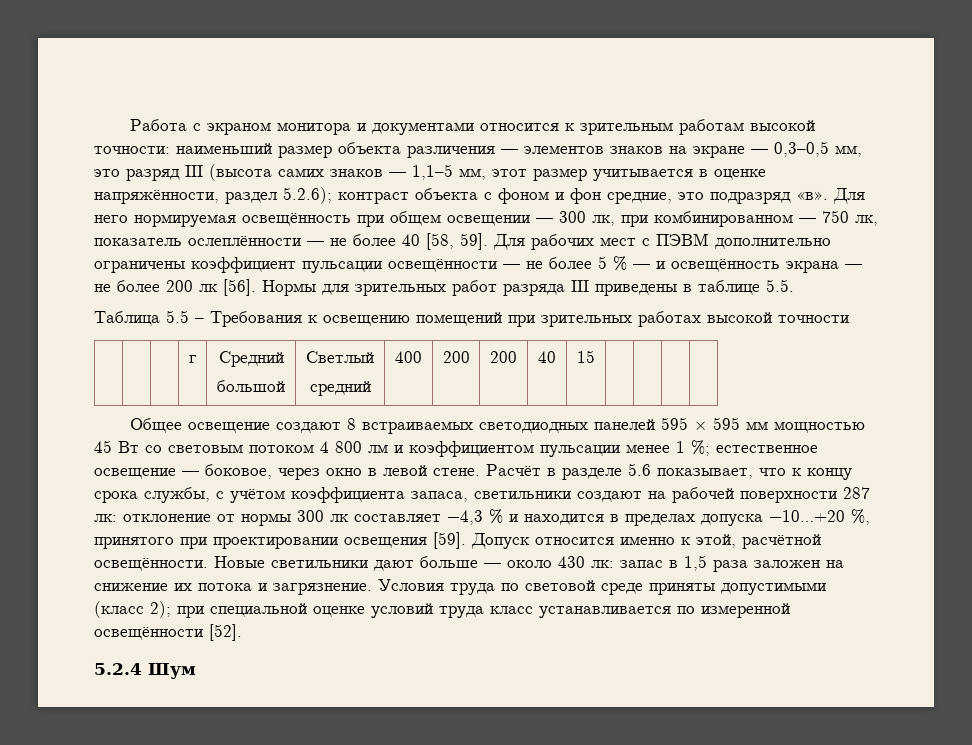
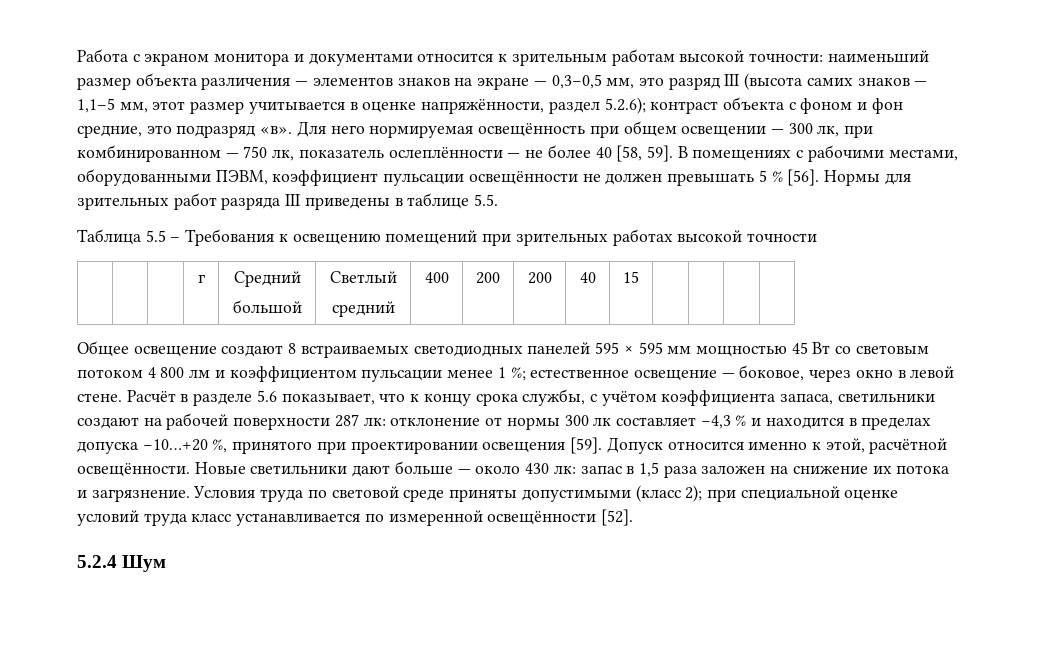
- Для рабочих мест с ПЭВМ дополнительно ограничены коэффициент пульсации освещённости — не более 5 % — и освещённость экрана — не более 200 лк [56].
+ В помещениях с рабочими местами, оборудованными ПЭВМ, коэффициент пульсации освещённости не должен превышать 5 % [56].

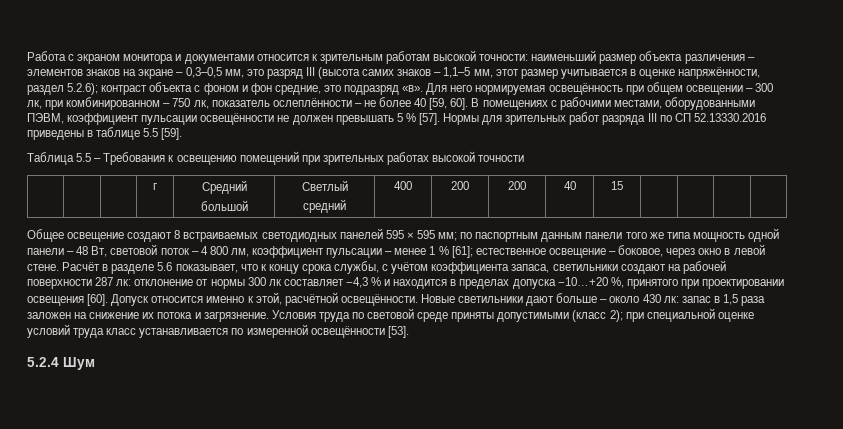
- Работа с экраном монитора и документами относится к зрительным работам высокой точности: наименьший размер объекта различения — элементов знаков на экране — 0,3–0,5 мм, это разряд III (высота самих знаков — 1,1–5 мм, этот размер учитывается в оценке напряжённости, раздел 5.2.6); контраст объекта с фоном и фон средние, это подразряд «в».
+ Работа с экраном монитора и документами относится к зрительным работам высокой точности: наименьший размер объекта различения – элементов знаков на экране – 0,3–0,5 мм, это разряд III (высота самих знаков – 1,1–5 мм, этот размер учитывается в оценке напряжённости, раздел 5.2.6); контраст объекта с фоном и фон средние, это подразряд «в».
- Для него нормируемая освещённость при общем освещении — 300 лк, при комбинированном — 750 лк, показатель ослеплённости — не более 40 [58, 59].
+ Для него нормируемая освещённость при общем освещении – 300 лк, при комбинированном – 750 лк, показатель ослеплённости – не более 40 [59, 60].
- В помещениях с рабочими местами, оборудованными ПЭВМ, коэффициент пульсации освещённости не должен превышать 5 % [56].
+ В помещениях с рабочими местами, оборудованными ПЭВМ, коэффициент пульсации освещённости не должен превышать 5 % [57].
- Нормы для зрительных работ разряда III приведены в таблице 5.5.
+ Нормы для зрительных работ разряда III по СП 52.13330.2016 приведены в таблице 5.5 [59].
- Общее освещение создают 8 встраиваемых светодиодных панелей 595 × 595 мм мощностью 45 Вт со световым потоком 4 800 лм и коэффициентом пульсации менее 1 %; естественное освещение — боковое, через окно в левой стене.
+ Общее освещение создают 8 встраиваемых светодиодных панелей 595 × 595 мм; по паспортным данным панели того же типа мощность одной панели – 48 Вт, световой поток – 4 800 лм, коэффициент пульсации – менее 1 % [61]; естественное освещение – боковое, через окно в левой стене.
- Расчёт в разделе 5.6 показывает, что к концу срока службы, с учётом коэффициента запаса, светильники создают на рабочей поверхности 287 лк: отклонение от нормы 300 лк составляет −4,3 % и находится в пределах допуска −10…+20 %, принятого при проектировании освещения [59].
+ Расчёт в разделе 5.6 показывает, что к концу срока службы, с учётом коэффициента запаса, светильники создают на рабочей поверхности 287 лк: отклонение от нормы 300 лк составляет −4,3 % и находится в пределах допуска −10…+20 %, принятого при проектировании освещения [60].
- Новые светильники дают больше — около 430 лк: запас в 1,5 раза заложен на снижение их потока и загрязнение.
+ Новые светильники дают больше – около 430 лк: запас в 1,5 раза заложен на снижение их потока и загрязнение.
- Условия труда по световой среде приняты допустимыми (класс 2); при специальной оценке условий труда класс устанавливается по измеренной освещённости [52].
+ Условия труда по световой среде приняты допустимыми (класс 2); при специальной оценке условий труда класс устанавливается по измеренной освещённости [53].

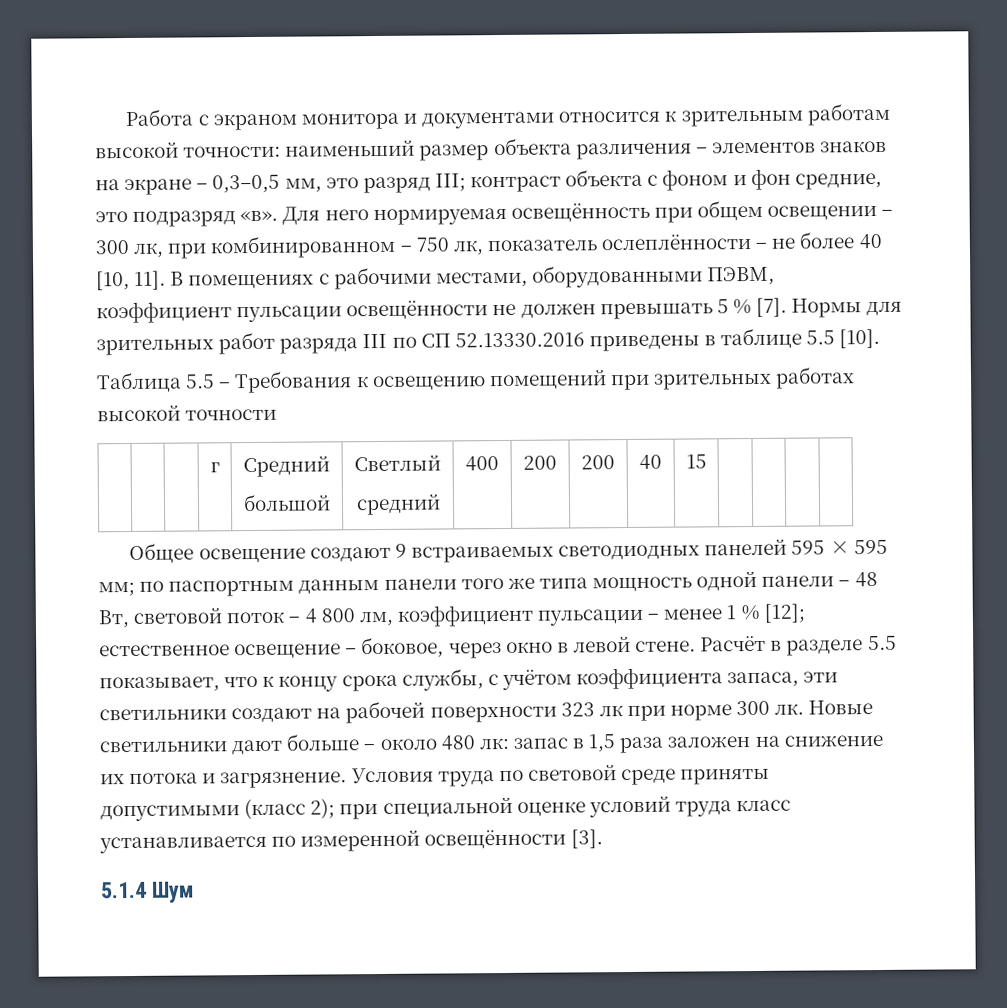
- Работа с экраном монитора и документами относится к зрительным работам высокой точности: наименьший размер объекта различения – элементов знаков на экране – 0,3–0,5 мм, это разряд III (высота самих знаков – 1,1–5 мм, этот размер учитывается в оценке напряжённости, раздел 5.2.6); контраст объекта с фоном и фон средние, это подразряд «в».
+ Работа с экраном монитора и документами относится к зрительным работам высокой точности: наименьший размер объекта различения – элементов знаков на экране – 0,3–0,5 мм, это разряд III; контраст объекта с фоном и фон средние, это подразряд «в».
- Для него нормируемая освещённость при общем освещении – 300 лк, при комбинированном – 750 лк, показатель ослеплённости – не более 40 [59, 60].
+ Для него нормируемая освещённость при общем освещении – 300 лк, при комбинированном – 750 лк, показатель ослеплённости – не более 40 [10, 11].
- В помещениях с рабочими местами, оборудованными ПЭВМ, коэффициент пульсации освещённости не должен превышать 5 % [57].
+ В помещениях с рабочими местами, оборудованными ПЭВМ, коэффициент пульсации освещённости не должен превышать 5 % [7].
- Нормы для зрительных работ разряда III по СП 52.13330.2016 приведены в таблице 5.5 [59].
+ Нормы для зрительных работ разряда III по СП 52.13330.2016 приведены в таблице 5.5 [10].
- Общее освещение создают 8 встраиваемых светодиодных панелей 595 × 595 мм; по паспортным данным панели того же типа мощность одной панели – 48 Вт, световой поток – 4 800 лм, коэффициент пульсации – менее 1 % [61]; естественное освещение – боковое, через окно в левой стене.
+ Общее освещение создают 9 встраиваемых светодиодных панелей 595 × 595 мм; по паспортным данным панели того же типа мощность одной панели – 48 Вт, световой поток – 4 800 лм, коэффициент пульсации – менее 1 % [12]; естественное освещение – боковое, через окно в левой стене.
- Расчёт в разделе 5.6 показывает, что к концу срока службы, с учётом коэффициента запаса, светильники создают на рабочей поверхности 287 лк: отклонение от нормы 300 лк составляет −4,3 % и находится в пределах допуска −10…+20 %, принятого при проектировании освещения [60]. Допуск относится именно к этой, расчётной освещённости.
+ Расчёт в разделе 5.5 показывает, что к концу срока службы, с учётом коэффициента запаса, эти светильники создают на рабочей поверхности 323 лк при норме 300 лк.
- Новые светильники дают больше – около 430 лк: запас в 1,5 раза заложен на снижение их потока и загрязнение.
+ Новые светильники дают больше – около 480 лк: запас в 1,5 раза заложен на снижение их потока и загрязнение.
- Условия труда по световой среде приняты допустимыми (класс 2); при специальной оценке условий труда класс устанавливается по измеренной освещённости [53].
- 5.2.4 Шум
+ Условия труда по световой среде приняты допустимыми (класс 2); при специальной оценке условий труда класс устанавливается по измеренной освещённости [3].
+ 5.1.4 Шум

